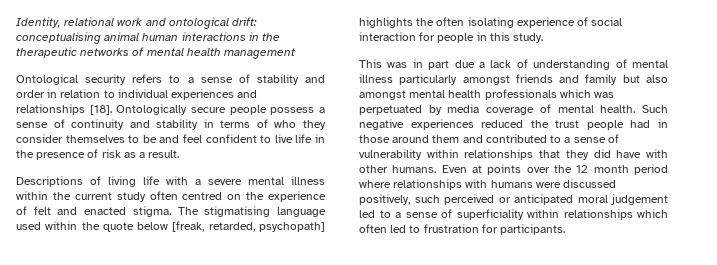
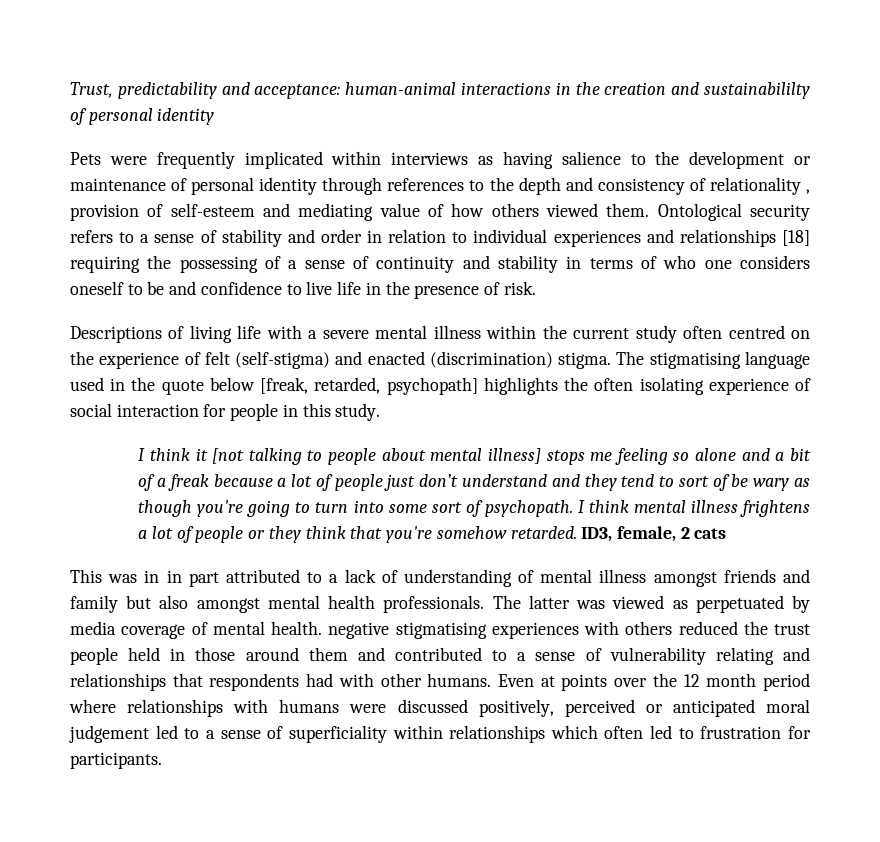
- Identity, relational work and ontological drift: conceptualising animal human interactions in the therapeutic networks of mental health management
- Ontological security refers to a sense of stability and order in relation to individual experiences and relationships [18]. Ontologically secure people possess a sense of continuity and stability in terms of who they consider themselves to be and feel confident to live life in the presence of risk as a result.
+ Trust, predictability and acceptance: human-animal interactions in the creation and sustainabililty of personal identity
+ Pets were frequently implicated within interviews as having salience to the development or maintenance of personal identity through references to the depth and consistency of relationality , provision of self-esteem and mediating value of how others viewed them. Ontological security refers to a sense of stability and order in relation to individual experiences and relationships [18] requiring the possessing of a sense of continuity and stability in terms of who one considers oneself to be and confidence to live life in the presence of risk.
- Descriptions of living life with a severe mental illness within the current study often centred on the experience of felt and enacted stigma.
+ Descriptions of living life with a severe mental illness within the current study often centred on the experience of felt (self-stigma) and enacted (discrimination) stigma.
- The stigmatising language used within the quote below [freak, retarded, psychopath] highlights the often isolating experience of social interaction for people in this study.
+ The stigmatising language used in the quote below [freak, retarded, psychopath] highlights the often isolating experience of social interaction for people in this study.
+ I think it [not talking to people about mental illness] stops me feeling so alone and a bit of a freak because a lot of people just don’t understand and they tend to sort of be wary as though you're going to turn into some sort of psychopath. I think mental illness frightens a lot of people or they think that you're somehow retarded. ID3, female, 2 cats
- This was in part due a lack of understanding of mental illness particularly amongst friends and family but also amongst mental health professionals which was perpetuated by media coverage of mental health. Such negative experiences reduced the trust people had in those around them and contributed to a sense of vulnerability within relationships that they did have with other humans.
+ This was in in part attributed to a lack of understanding of mental illness amongst friends and family but also amongst mental health professionals. The latter was viewed as perpetuated by media coverage of mental health. negative stigmatising experiences with others reduced the trust people held in those around them and contributed to a sense of vulnerability relating and relationships that respondents had with other humans.
- Even at points over the 12 month period where relationships with humans were discussed positively, such perceived or anticipated moral judgement led to a sense of superficiality within relationships which often led to frustration for participants.
+ Even at points over the 12 month period where relationships with humans were discussed positively, perceived or anticipated moral judgement led to a sense of superficiality within relationships which often led to frustration for participants.

